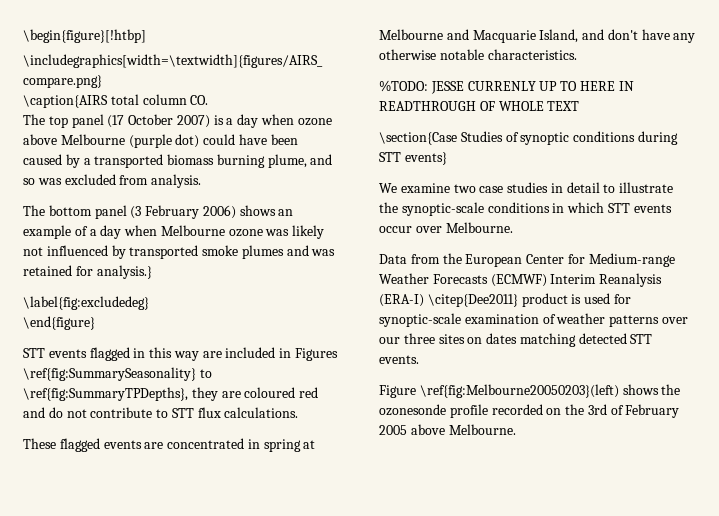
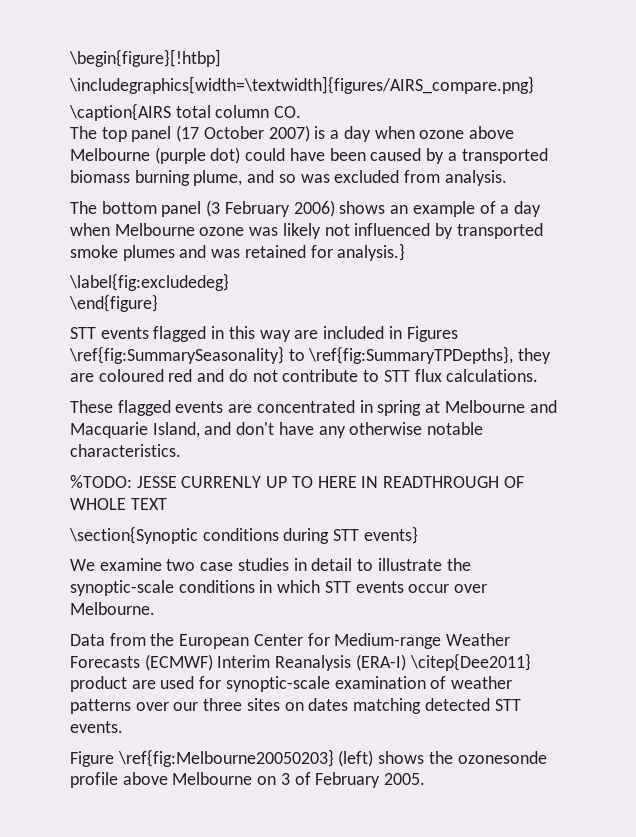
- \section{Case Studies of synoptic conditions during STT events}
+ \section{Synoptic conditions during STT events}
- Data from the European Center for Medium-range Weather Forecasts (ECMWF) Interim Reanalysis (ERA-I) \citep{Dee2011} product is used for synoptic-scale examination of weather patterns over our three sites on dates matching detected STT events.
+ Data from the European Center for Medium-range Weather Forecasts (ECMWF) Interim Reanalysis (ERA-I) \citep{Dee2011} product are used for synoptic-scale examination of weather patterns over our three sites on dates matching detected STT events.
- Figure \ref{fig:Melbourne20050203}(left) shows the ozonesonde profile recorded on the 3rd of February 2005 above Melbourne.
+ Figure \ref{fig:Melbourne20050203} (left) shows the ozonesonde profile above Melbourne on 3 of February 2005.

